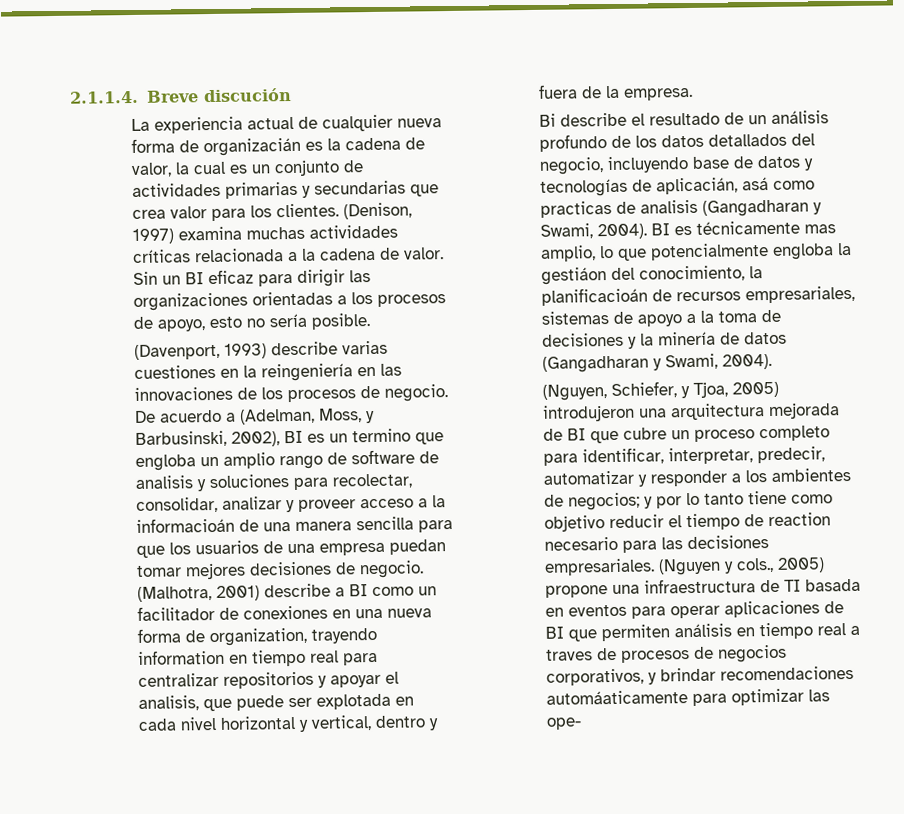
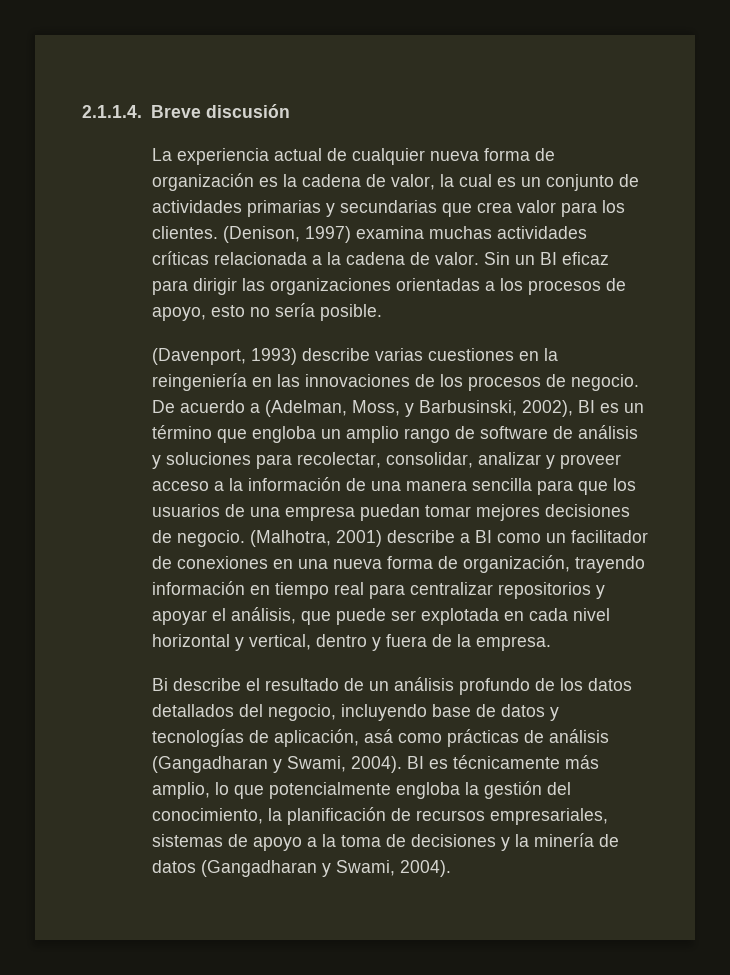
- 2.1.1.4. Breve discución
+ 2.1.1.4. Breve discusión
- La experiencia actual de cualquier nueva forma de organizacián es la cadena de valor, la cual es un conjunto de actividades primarias y secundarias que crea valor para los clientes.
+ La experiencia actual de cualquier nueva forma de organización es la cadena de valor, la cual es un conjunto de actividades primarias y secundarias que crea valor para los clientes.
- De acuerdo a (Adelman, Moss, y Barbusinski, 2002), BI es un termino que engloba un amplio rango de software de analisis y soluciones para recolectar, consolidar, analizar y proveer acceso a la informacioán de una manera sencilla para que los usuarios de una empresa puedan tomar mejores decisiones de negocio.
+ De acuerdo a (Adelman, Moss, y Barbusinski, 2002), BI es un término que engloba un amplio rango de software de análisis y soluciones para recolectar, consolidar, analizar y proveer acceso a la información de una manera sencilla para que los usuarios de una empresa puedan tomar mejores decisiones de negocio.
- (Malhotra, 2001) describe a BI como un facilitador de conexiones en una nueva forma de organization, trayendo information en tiempo real para centralizar repositorios y apoyar el analisis, que puede ser explotada en cada nivel horizontal y vertical, dentro y fuera de la empresa.
+ (Malhotra, 2001) describe a BI como un facilitador de conexiones en una nueva forma de organización, trayendo información en tiempo real para centralizar repositorios y apoyar el análisis, que puede ser explotada en cada nivel horizontal y vertical, dentro y fuera de la empresa.
- Bi describe el resultado de un análisis profundo de los datos detallados del negocio, incluyendo base de datos y tecnologías de aplicacián, asá como practicas de analisis (Gangadharan y Swami, 2004).
+ Bi describe el resultado de un análisis profundo de los datos detallados del negocio, incluyendo base de datos y tecnologías de aplicación, asá como prácticas de análisis (Gangadharan y Swami, 2004).
- BI es técnicamente mas amplio, lo que potencialmente engloba la gestiáon del conocimiento, la planificacioán de recursos empresariales, sistemas de apoyo a la toma de decisiones y la minería de datos (Gangadharan y Swami, 2004).
+ BI es técnicamente más amplio, lo que potencialmente engloba la gestión del conocimiento, la planificación de recursos empresariales, sistemas de apoyo a la toma de decisiones y la minería de datos (Gangadharan y Swami, 2004).
- (Nguyen, Schiefer, y Tjoa, 2005) introdujeron una arquitectura mejorada de BI que cubre un proceso completo para identificar, interpretar, predecir, automatizar y responder a los ambientes de negocios; y por lo tanto tiene como objetivo reducir el tiempo de reaction necesario para las decisiones empresariales. (Nguyen y cols., 2005) propone una infraestructura de TI basada en eventos para operar aplicaciones de BI que permiten análisis en tiempo real a traves de procesos de negocios corporativos, y brindar recomendaciones automáaticamente para optimizar las ope-

